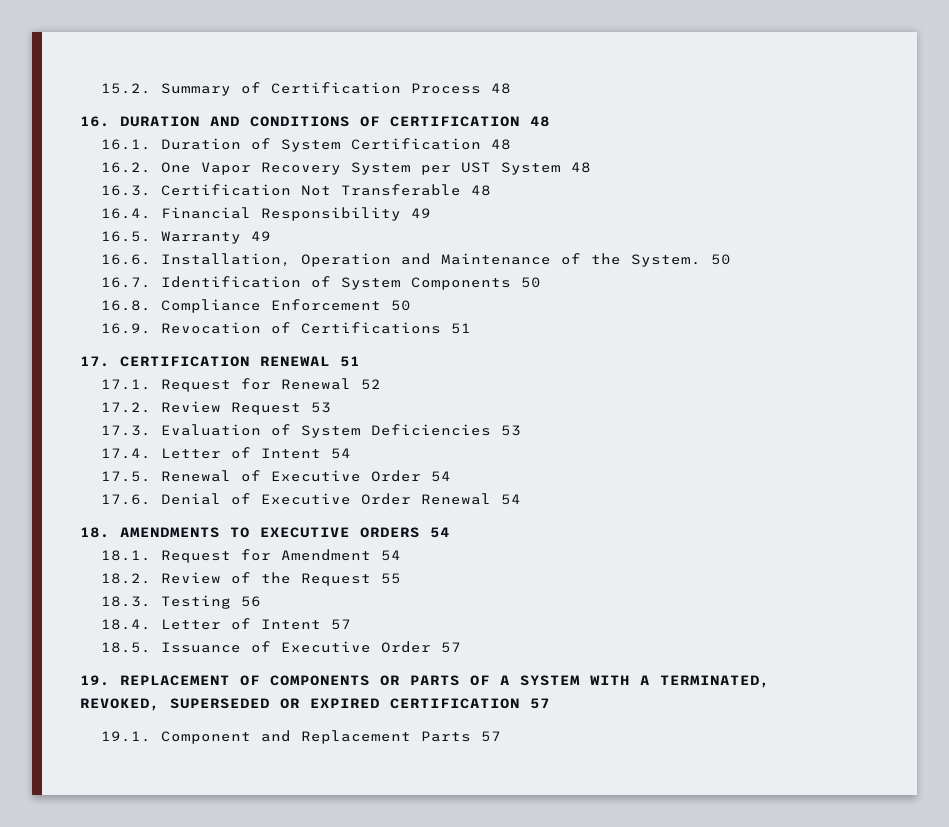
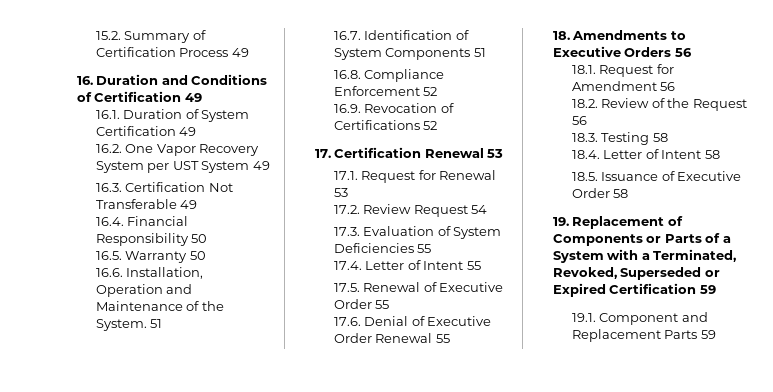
- 15.2. Summary of Certification Process 48
+ 15.2. Summary of Certification Process 49
- 16. DURATION AND CONDITIONS OF CERTIFICATION 48
+ 16. Duration and Conditions of Certification 49
- 16.1. Duration of System Certification 48
+ 16.1. Duration of System Certification 49
- 16.2. One Vapor Recovery System per UST System 48
+ 16.2. One Vapor Recovery System per UST System 49
- 16.3. Certification Not Transferable 48
+ 16.3. Certification Not Transferable 49
- 16.4. Financial Responsibility 49
+ 16.4. Financial Responsibility 50
- 16.5. Warranty 49
+ 16.5. Warranty 50
- 16.6. Installation, Operation and Maintenance of the System. 50
+ 16.6. Installation, Operation and Maintenance of the System. 51
- 16.7. Identification of System Components 50
+ 16.7. Identification of System Components 51
- 16.8. Compliance Enforcement 50
+ 16.8. Compliance Enforcement 52
- 16.9. Revocation of Certifications 51
+ 16.9. Revocation of Certifications 52
- 17. CERTIFICATION RENEWAL 51
+ 17. Certification Renewal 53
- 17.1. Request for Renewal 52
+ 17.1. Request for Renewal 53
- 17.2. Review Request 53
+ 17.2. Review Request 54
- 17.3. Evaluation of System Deficiencies 53
+ 17.3. Evaluation of System Deficiencies 55
- 17.4. Letter of Intent 54
+ 17.4. Letter of Intent 55
- 17.5. Renewal of Executive Order 54
+ 17.5. Renewal of Executive Order 55
- 17.6. Denial of Executive Order Renewal 54
+ 17.6. Denial of Executive Order Renewal 55
- 18. AMENDMENTS TO EXECUTIVE ORDERS 54
+ 18. Amendments to Executive Orders 56
- 18.1. Request for Amendment 54
+ 18.1. Request for Amendment 56
- 18.2. Review of the Request 55
+ 18.2. Review of the Request 56
- 18.3. Testing 56
+ 18.3. Testing 58
- 18.4. Letter of Intent 57
+ 18.4. Letter of Intent 58
- 18.5. Issuance of Executive Order 57
+ 18.5. Issuance of Executive Order 58
- 19. REPLACEMENT OF COMPONENTS OR PARTS OF A SYSTEM WITH A TERMINATED, REVOKED, SUPERSEDED OR EXPIRED CERTIFICATION 57
+ 19. Replacement of Components or Parts of a System with a Terminated, Revoked, Superseded or Expired Certification 59
- 19.1. Component and Replacement Parts 57
+ 19.1. Component and Replacement Parts 59

